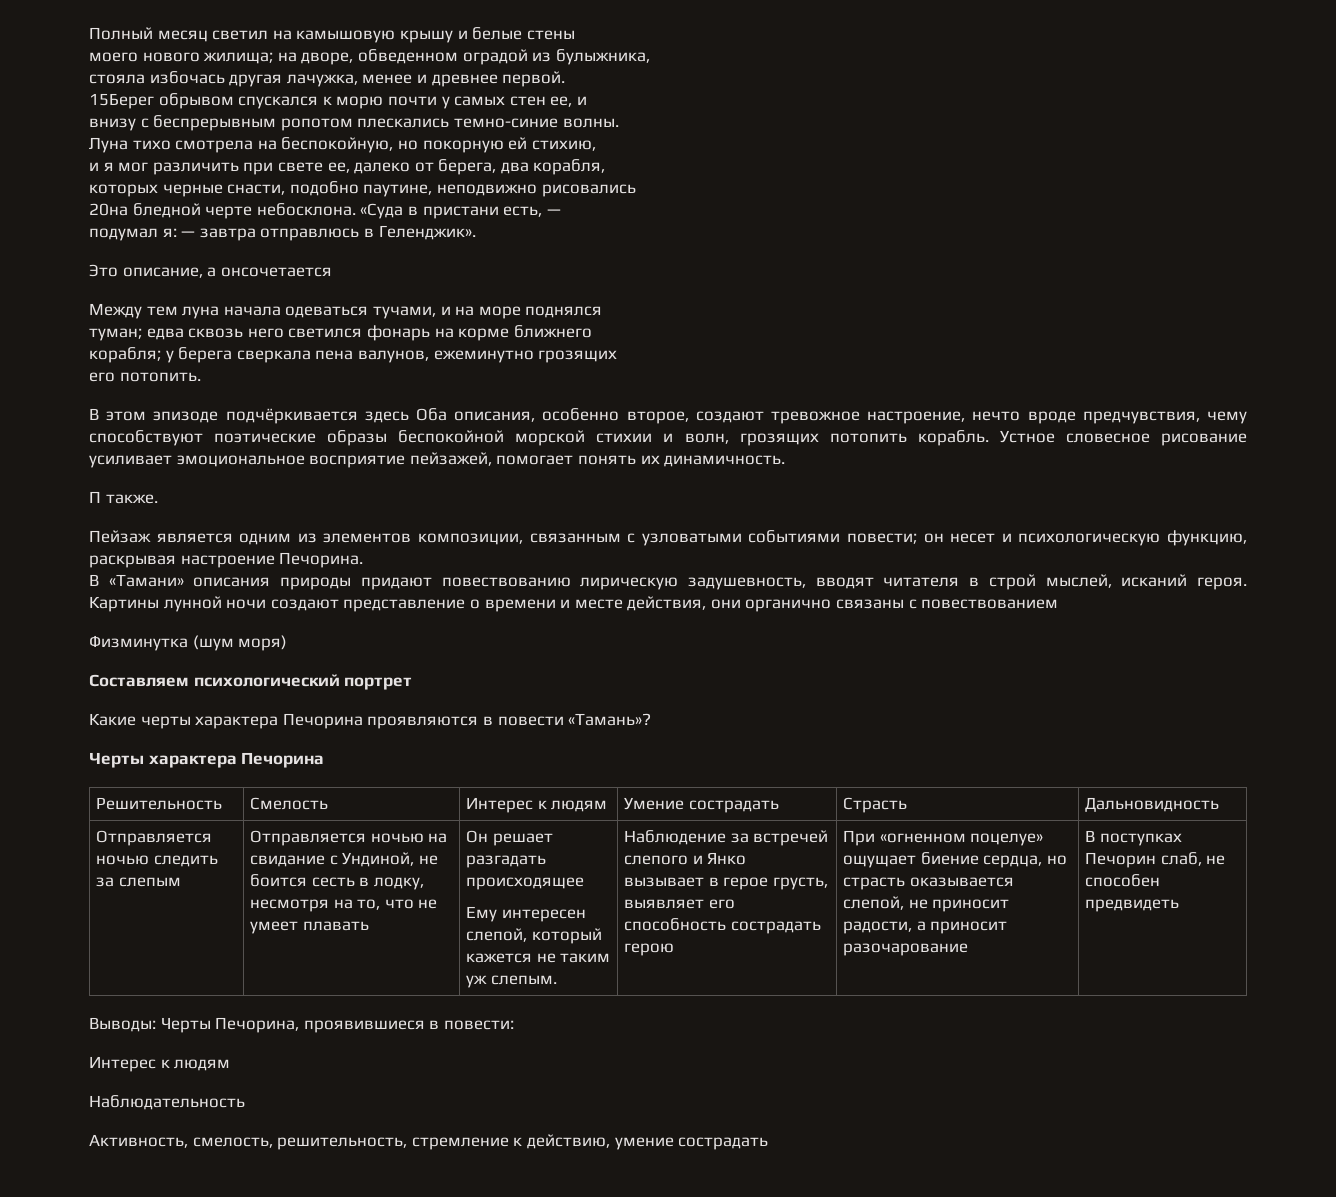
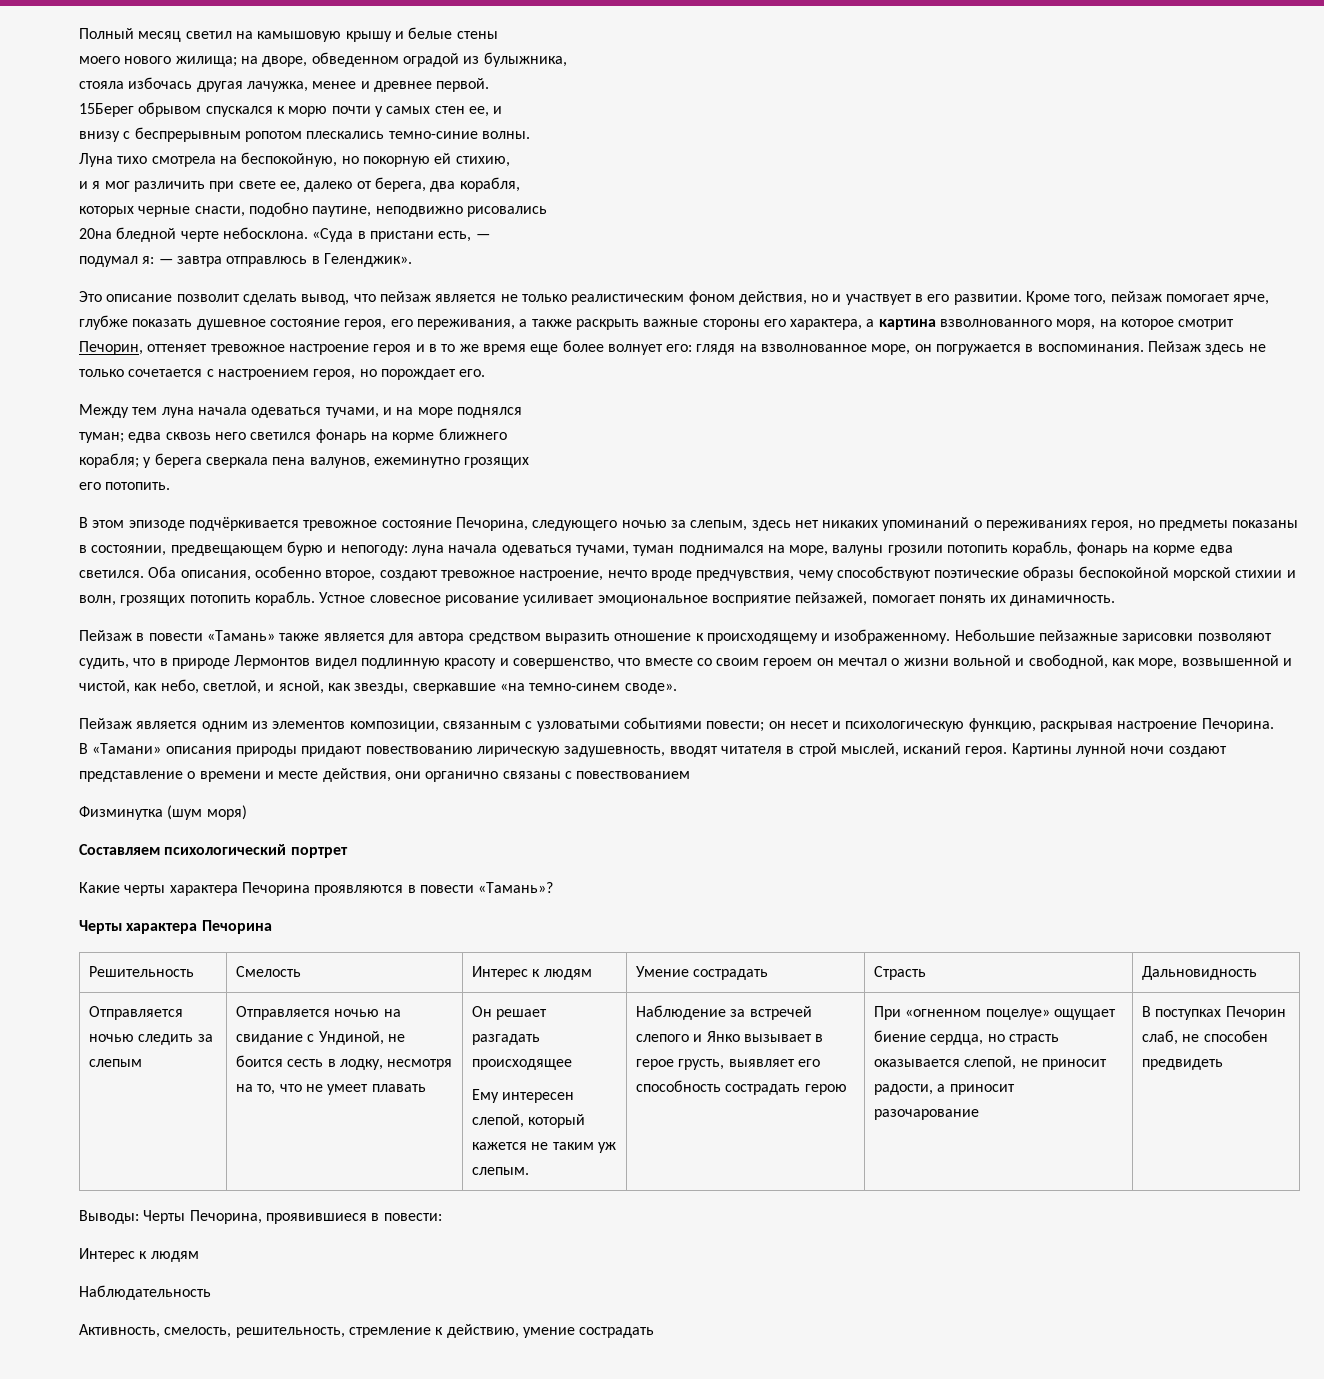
- Это описание, а онсочетается
+ Это описание позволит сделать вывод, что пейзаж является не только реалистическим фоном действия, но и участвует в его развитии. Кроме того, пейзаж помогает ярче, глубже показать душевное состояние героя, его переживания, а также раскрыть важные стороны его характера, а картина взволнованного моря, на которое смотрит Печорин, оттеняет тревожное настроение героя и в то же время еще более волнует его: глядя на взволнованное море, он погружается в воспоминания. Пейзаж здесь не только сочетается с настроением героя, но порождает его.
- В этом эпизоде подчёркивается здесь Оба описания, особенно второе, создают тревожное настроение, нечто вроде предчувствия, чему способствуют поэтические образы беспокойной морской стихии и волн, грозящих потопить корабль.
+ В этом эпизоде подчёркивается тревожное состояние Печорина, следующего ночью за слепым, здесь нет никаких упоминаний о переживаниях героя, но предметы показаны в состоянии, предвещающем бурю и непогоду: луна начала одеваться тучами, туман поднимался на море, валуны грозили потопить корабль, фонарь на корме едва светился. Оба описания, особенно второе, создают тревожное настроение, нечто вроде предчувствия, чему способствуют поэтические образы беспокойной морской стихии и волн, грозящих потопить корабль.
- П также.
+ Пейзаж в повести «Тамань» также является для автора средством выразить отношение к происходящему и изображенному. Небольшие пейзажные зарисовки позволяют судить, что в природе Лермонтов видел подлинную красоту и совершенство, что вместе со своим героем он мечтал о жизни вольной и свободной, как море, возвышенной и чистой, как небо, светлой, и ясной, как звезды, сверкавшие «на темно-синем своде».

